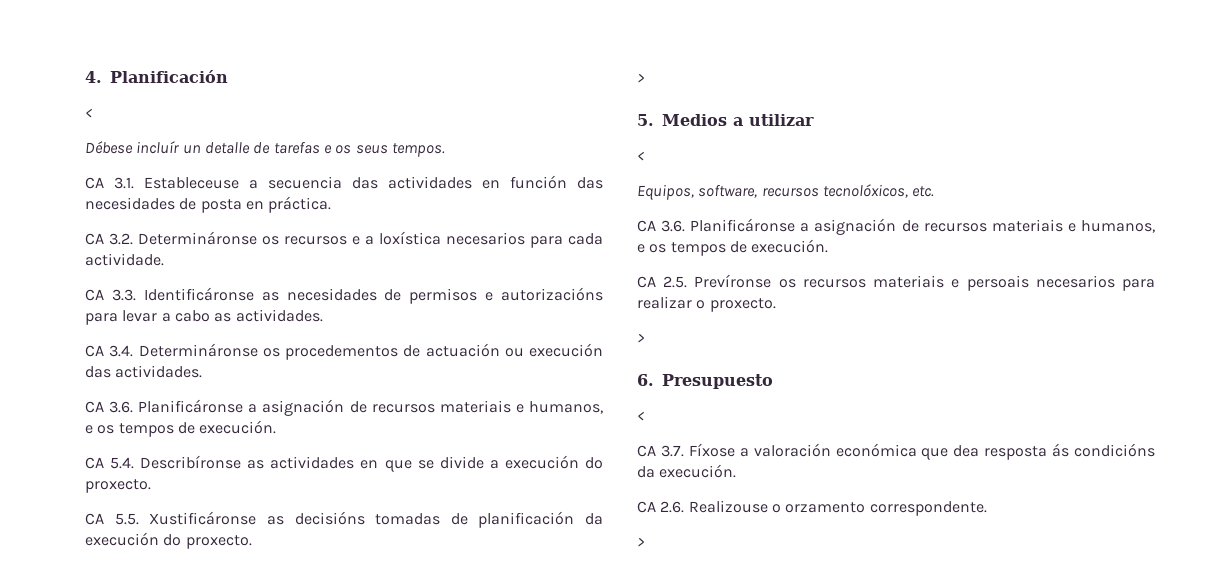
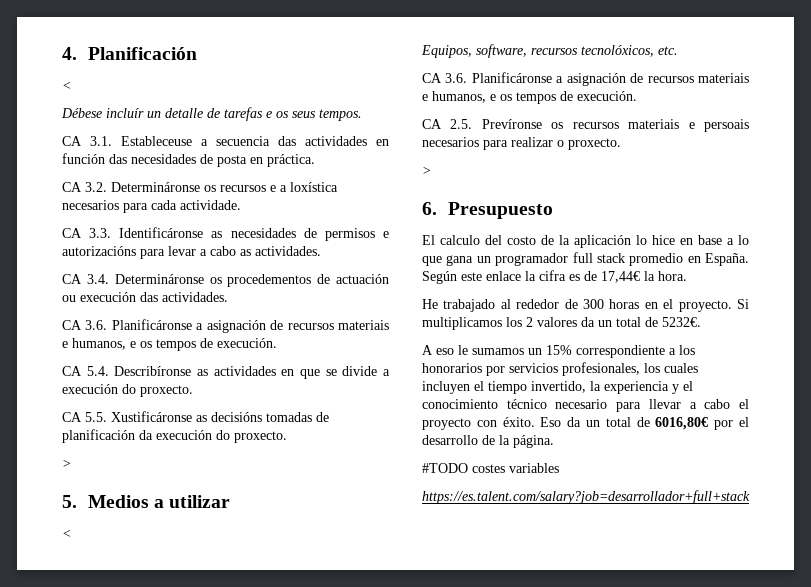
  6. Presupuesto
- <
- CA 3.7. Fíxose a valoración económica que dea resposta ás condicións da execución.
- CA 2.6. Realizouse o orzamento correspondente.
- >
+ El calculo del costo de la aplicación lo hice en base a lo que gana un programador full stack promedio en España. Según este enlace la cifra es de 17,44€ la hora.
+ He trabajado al rededor de 300 horas en el proyecto. Si multiplicamos los 2 valores da un total de 5232€.
+ A eso le sumamos un 15% correspondiente a los honorarios por servicios profesionales, los cuales incluyen el tiempo invertido, la experiencia y el conocimiento técnico necesario para llevar a cabo el proyecto con éxito. Eso da un total de 6016,80€ por el desarrollo de la página.
+ #TODO costes variables
+ https://es.talent.com/salary?job=desarrollador+full+stack

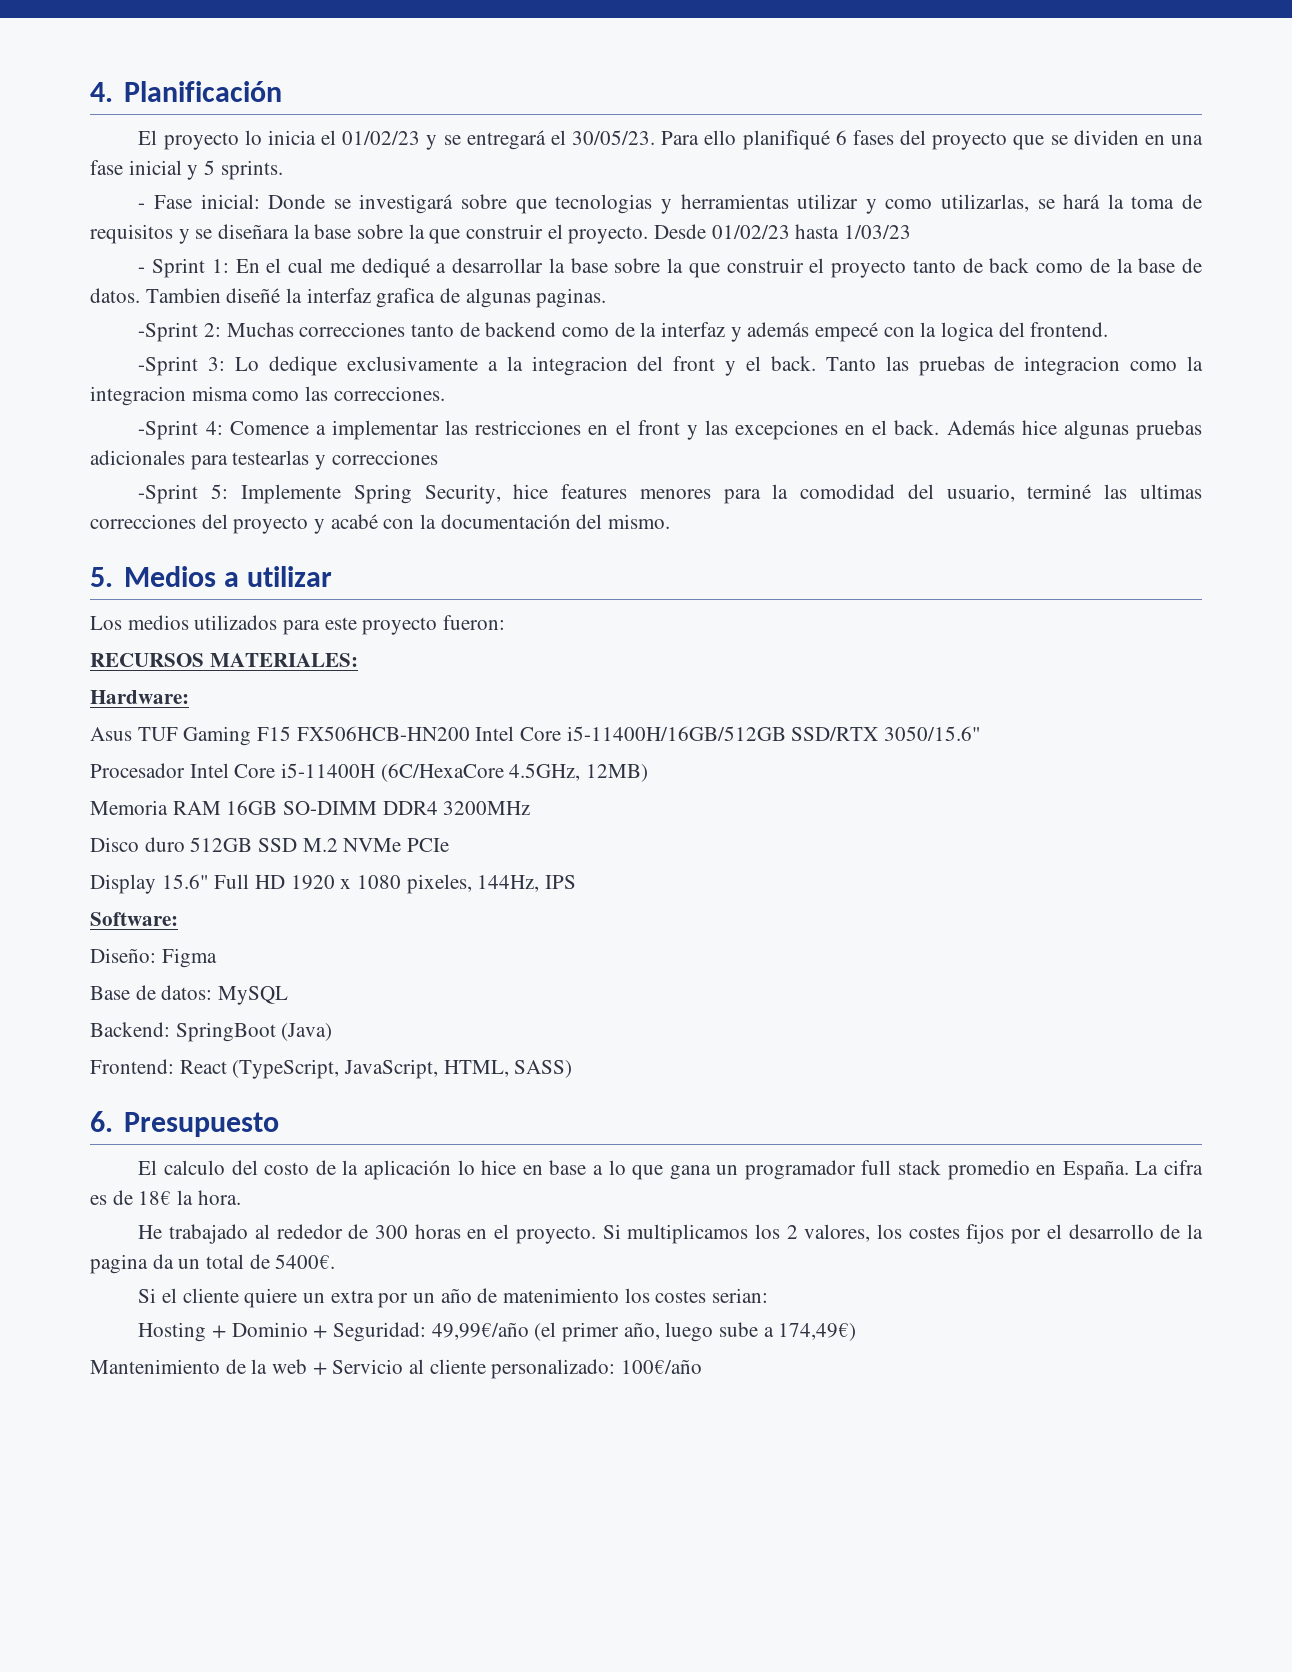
  4. Planificación
- <
- Débese incluír un detalle de tarefas e os seus tempos.
- CA 3.1. Estableceuse a secuencia das actividades en función das necesidades de posta en práctica.
- CA 3.2. Determináronse os recursos e a loxística necesarios para cada actividade.
- CA 3.3. Identificáronse as necesidades de permisos e autorizacións para levar a cabo as actividades.
- CA 3.4. Determináronse os procedementos de actuación ou execución das actividades.
- CA 3.6. Planificáronse a asignación de recursos materiais e humanos, e os tempos de execución.
- CA 5.4. Describíronse as actividades en que se divide a execución do proxecto.
- CA 5.5. Xustificáronse as decisións tomadas de planificación da execución do proxecto.
- >
+ El proyecto lo inicia el 01/02/23 y se entregará el 30/05/23. Para ello planifiqué 6 fases del proyecto que se dividen en una fase inicial y 5 sprints.
+ - Fase inicial: Donde se investigará sobre que tecnologias y herramientas utilizar y como utilizarlas, se hará la toma de requisitos y se diseñara la base sobre la que construir el proyecto. Desde 01/02/23 hasta 1/03/23
+ - Sprint 1: En el cual me dediqué a desarrollar la base sobre la que construir el proyecto tanto de back como de la base de datos. Tambien diseñé la interfaz grafica de algunas paginas.
+ -Sprint 2: Muchas correcciones tanto de backend como de la interfaz y además empecé con la logica del frontend.
+ -Sprint 3: Lo dedique exclusivamente a la integracion del front y el back. Tanto las pruebas de integracion como la integracion misma como las correcciones.
+ -Sprint 4: Comence a implementar las restricciones en el front y las excepciones en el back. Además hice algunas pruebas adicionales para testearlas y correcciones
+ -Sprint 5: Implemente Spring Security, hice features menores para la comodidad del usuario, terminé las ultimas correcciones del proyecto y acabé con la documentación del mismo.
  5. Medios a utilizar
- <
- Equipos, software, recursos tecnolóxicos, etc.
- CA 3.6. Planificáronse a asignación de recursos materiais e humanos, e os tempos de execución.
- CA 2.5. Prevíronse os recursos materiais e persoais necesarios para realizar o proxecto.
- >
+ Los medios utilizados para este proyecto fueron:
+ RECURSOS MATERIALES:
+ Hardware:
+ Asus TUF Gaming F15 FX506HCB-HN200 Intel Core i5-11400H/16GB/512GB SSD/RTX 3050/15.6"
+ Procesador Intel Core i5-11400H (6C/HexaCore 4.5GHz, 12MB)
+ Memoria RAM 16GB SO-DIMM DDR4 3200MHz
+ Disco duro 512GB SSD M.2 NVMe PCIe
+ Display 15.6" Full HD 1920 x 1080 pixeles, 144Hz, IPS
+ Software:
+ Diseño: Figma
+ Base de datos: MySQL
+ Backend: SpringBoot (Java)
+ Frontend: React (TypeScript, JavaScript, HTML, SASS)
- Según este enlace la cifra es de 17,44€ la hora.
+ La cifra es de 18€ la hora.
- Si multiplicamos los 2 valores da un total de 5232€.
- A eso le sumamos un 15% correspondiente a los honorarios por servicios profesionales, los cuales incluyen el tiempo invertido, la experiencia y el conocimiento técnico necesario para llevar a cabo el proyecto con éxito. Eso da un total de 6016,80€ por el desarrollo de la página.
- #TODO costes variables
- https://es.talent.com/salary?job=desarrollador+full+stack
+ Si multiplicamos los 2 valores, los costes fijos por el desarrollo de la pagina da un total de 5400€.
+ Si el cliente quiere un extra por un año de matenimiento los costes serian:
+ Hosting + Dominio + Seguridad: 49,99€/año (el primer año, luego sube a 174,49€)
+ Mantenimiento de la web + Servicio al cliente personalizado: 100€/año

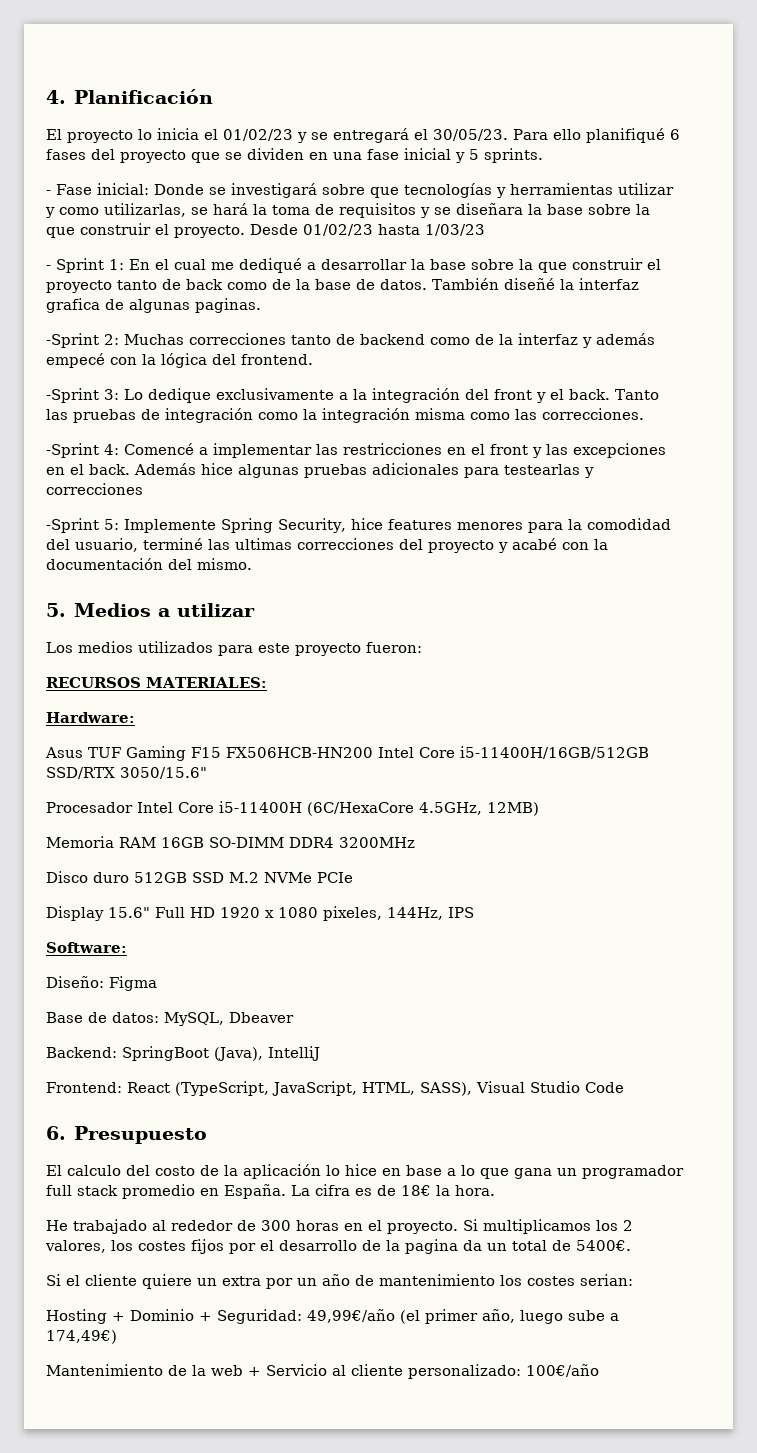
- - Fase inicial: Donde se investigará sobre que tecnologias y herramientas utilizar y como utilizarlas, se hará la toma de requisitos y se diseñara la base sobre la que construir el proyecto.
+ - Fase inicial: Donde se investigará sobre que tecnologías y herramientas utilizar y como utilizarlas, se hará la toma de requisitos y se diseñara la base sobre la que construir el proyecto.
- Tambien diseñé la interfaz grafica de algunas paginas.
+ También diseñé la interfaz grafica de algunas paginas.
- -Sprint 2: Muchas correcciones tanto de backend como de la interfaz y además empecé con la logica del frontend.
+ -Sprint 2: Muchas correcciones tanto de backend como de la interfaz y además empecé con la lógica del frontend.
- -Sprint 3: Lo dedique exclusivamente a la integracion del front y el back.
+ -Sprint 3: Lo dedique exclusivamente a la integración del front y el back.
- Tanto las pruebas de integracion como la integracion misma como las correcciones.
+ Tanto las pruebas de integración como la integración misma como las correcciones.
- -Sprint 4: Comence a implementar las restricciones en el front y las excepciones en el back.
+ -Sprint 4: Comencé a implementar las restricciones en el front y las excepciones en el back.
- Base de datos: MySQL
+ Base de datos: MySQL, Dbeaver
- Backend: SpringBoot (Java)
+ Backend: SpringBoot (Java), IntelliJ
- Frontend: React (TypeScript, JavaScript, HTML, SASS)
+ Frontend: React (TypeScript, JavaScript, HTML, SASS), Visual Studio Code
- Si el cliente quiere un extra por un año de matenimiento los costes serian:
+ Si el cliente quiere un extra por un año de mantenimiento los costes serian:

